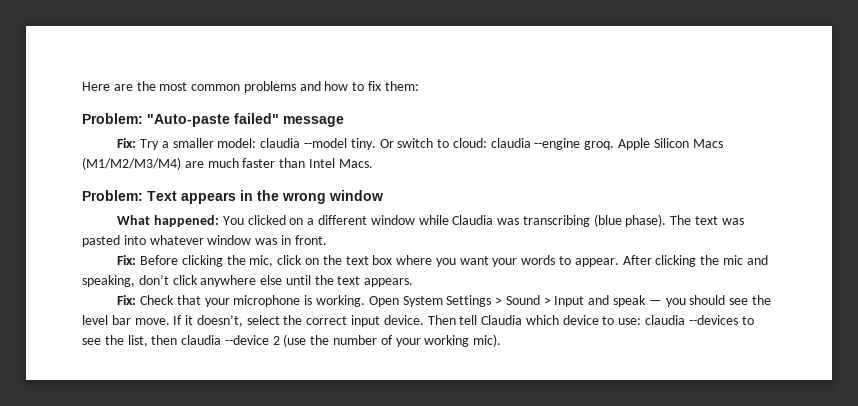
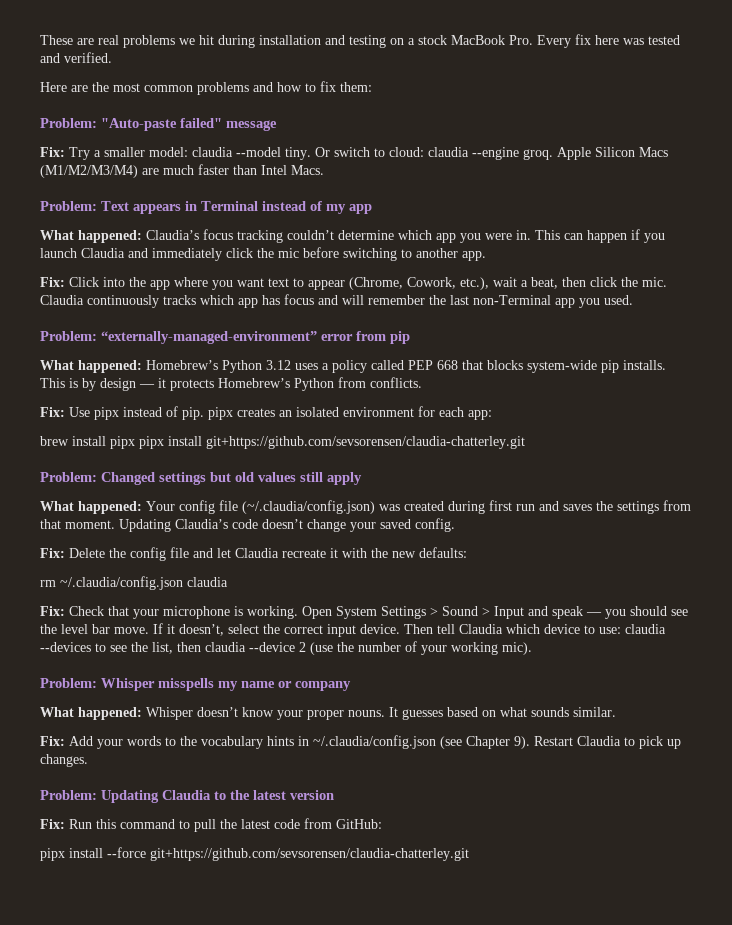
+ These are real problems we hit during installation and testing on a stock MacBook Pro. Every fix here was tested and verified.
- Problem: Text appears in the wrong window
- What happened: You clicked on a different window while Claudia was transcribing (blue phase). The text was pasted into whatever window was in front.
- Fix: Before clicking the mic, click on the text box where you want your words to appear. After clicking the mic and speaking, don’t click anywhere else until the text appears.
+ Problem: Text appears in Terminal instead of my app
+ What happened: Claudia’s focus tracking couldn’t determine which app you were in. This can happen if you launch Claudia and immediately click the mic before switching to another app.
+ Fix: Click into the app where you want text to appear (Chrome, Cowork, etc.), wait a beat, then click the mic. Claudia continuously tracks which app has focus and will remember the last non-Terminal app you used.
+ Problem: “externally-managed-environment” error from pip
+ What happened: Homebrew’s Python 3.12 uses a policy called PEP 668 that blocks system-wide pip installs. This is by design — it protects Homebrew’s Python from conflicts.
+ Fix: Use pipx instead of pip. pipx creates an isolated environment for each app:
+ brew install pipx pipx install git+https://github.com/sevsorensen/claudia-chatterley.git
+ Problem: Changed settings but old values still apply
+ What happened: Your config file (~/.claudia/config.json) was created during first run and saves the settings from that moment. Updating Claudia’s code doesn’t change your saved config.
+ Fix: Delete the config file and let Claudia recreate it with the new defaults:
+ rm ~/.claudia/config.json claudia
+ Problem: Whisper misspells my name or company
+ What happened: Whisper doesn’t know your proper nouns. It guesses based on what sounds similar.
+ Fix: Add your words to the vocabulary hints in ~/.claudia/config.json (see Chapter 9). Restart Claudia to pick up changes.
+ Problem: Updating Claudia to the latest version
+ Fix: Run this command to pull the latest code from GitHub:
+ pipx install --force git+https://github.com/sevsorensen/claudia-chatterley.git

